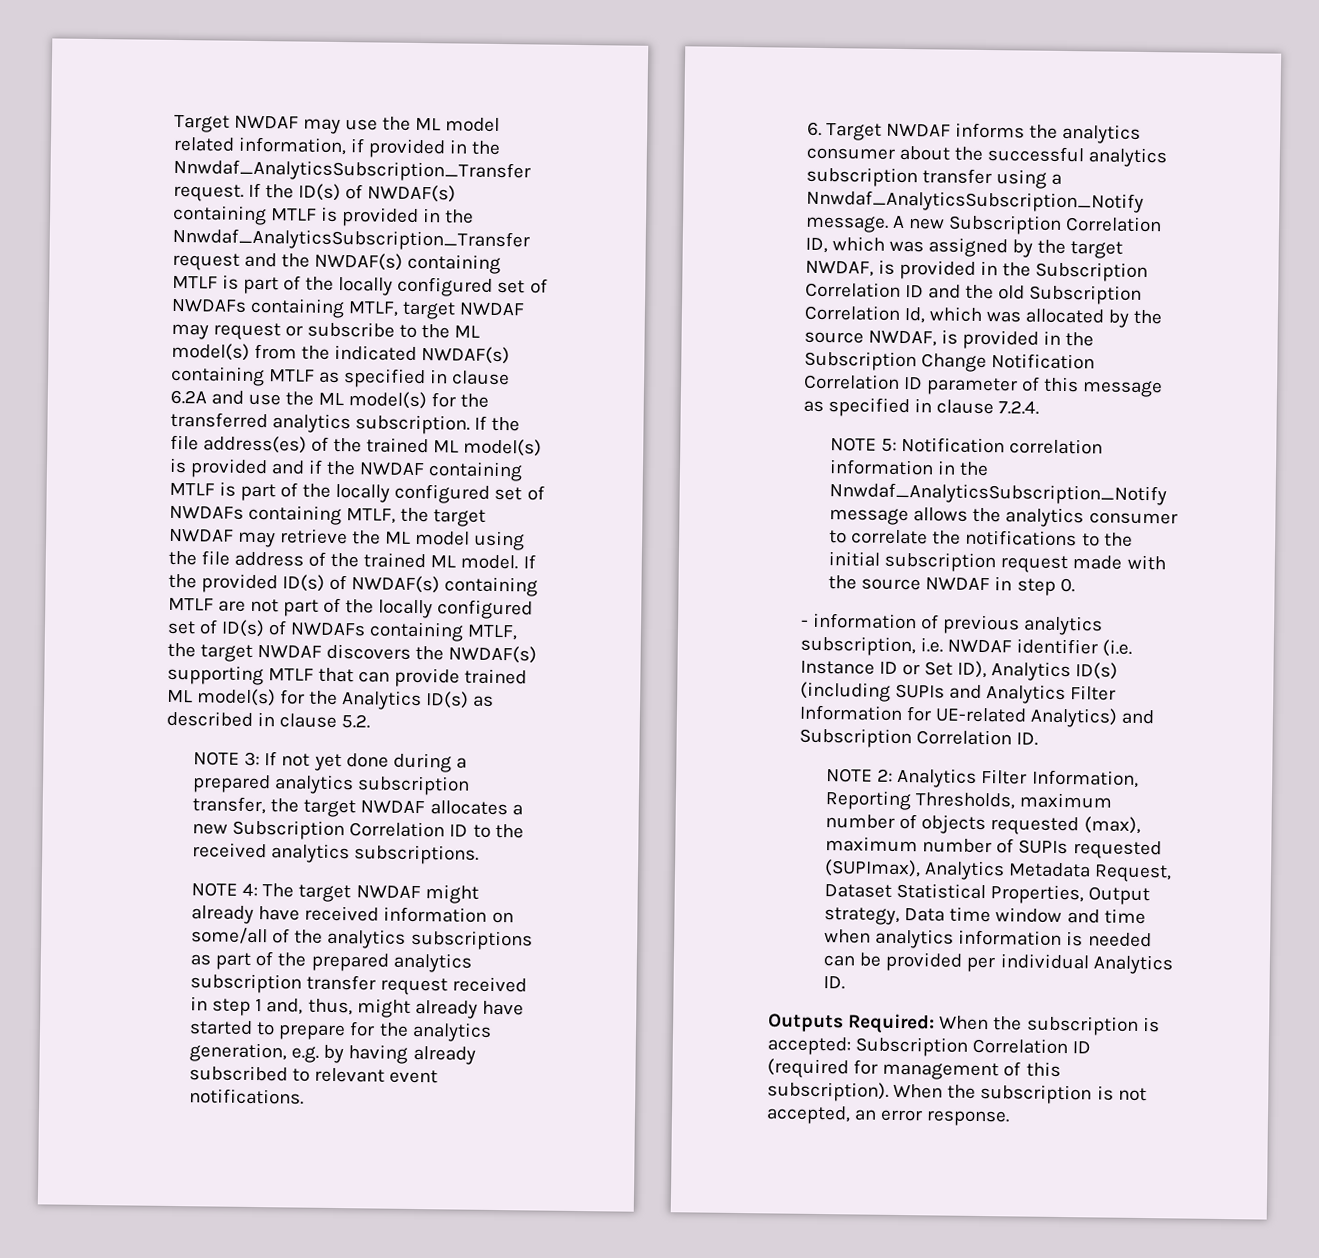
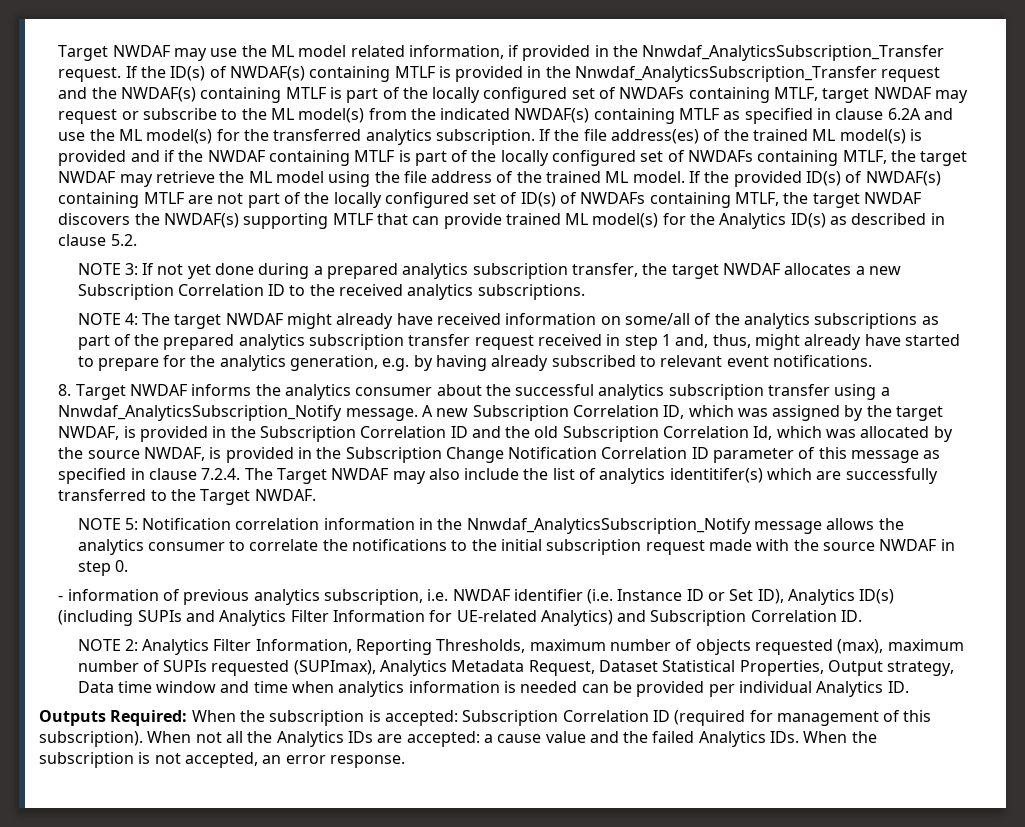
- 6. Target NWDAF informs the analytics consumer about the successful analytics subscription transfer using a Nnwdaf_AnalyticsSubscription_Notify message.
+ 8. Target NWDAF informs the analytics consumer about the successful analytics subscription transfer using a Nnwdaf_AnalyticsSubscription_Notify message.
- A new Subscription Correlation ID, which was assigned by the target NWDAF, is provided in the Subscription Correlation ID and the old Subscription Correlation Id, which was allocated by the source NWDAF, is provided in the Subscription Change Notification Correlation ID parameter of this message as specified in clause 7.2.4.
+ A new Subscription Correlation ID, which was assigned by the target NWDAF, is provided in the Subscription Correlation ID and the old Subscription Correlation Id, which was allocated by the source NWDAF, is provided in the Subscription Change Notification Correlation ID parameter of this message as specified in clause 7.2.4. The Target NWDAF may also include the list of analytics identitifer(s) which are successfully transferred to the Target NWDAF.
- When the subscription is not accepted, an error response.
+ When not all the Analytics IDs are accepted: a cause value and the failed Analytics IDs. When the subscription is not accepted, an error response.

